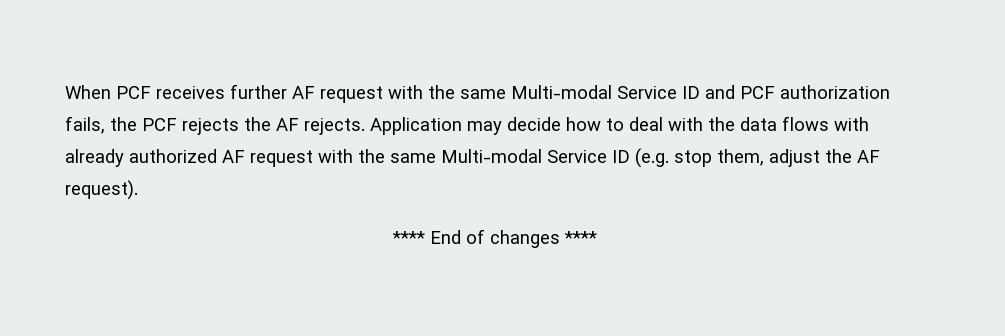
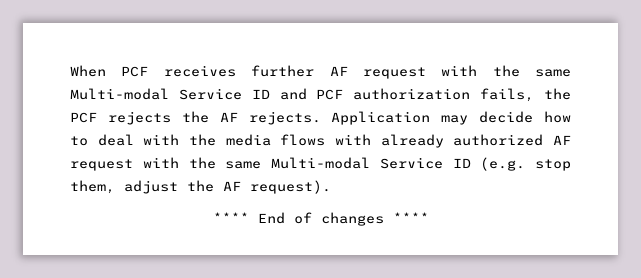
- Application may decide how to deal with the data flows with already authorized AF request with the same Multi-modal Service ID (e.g. stop them, adjust the AF request).
+ Application may decide how to deal with the media flows with already authorized AF request with the same Multi-modal Service ID (e.g. stop them, adjust the AF request).

